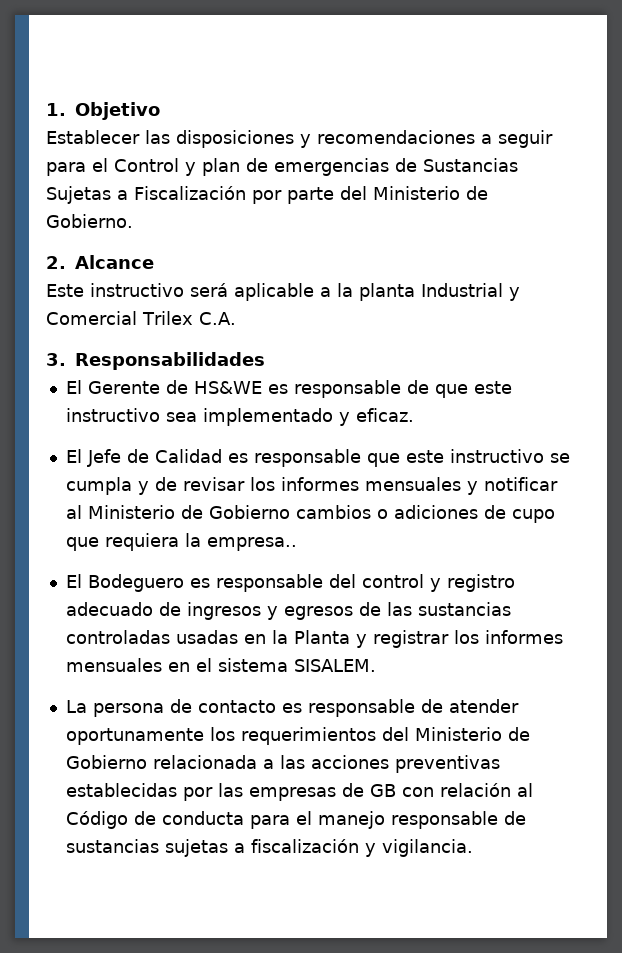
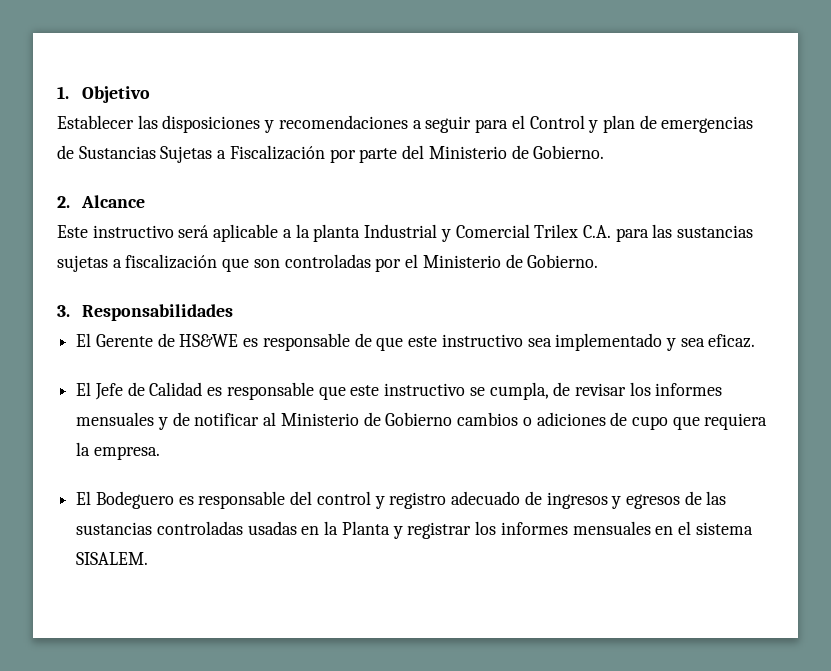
- Este instructivo será aplicable a la planta Industrial y Comercial Trilex C.A.
+ Este instructivo será aplicable a la planta Industrial y Comercial Trilex C.A. para las sustancias sujetas a fiscalización que son controladas por el Ministerio de Gobierno.
- El Gerente de HS&WE es responsable de que este instructivo sea implementado y eficaz.
+ El Gerente de HS&WE es responsable de que este instructivo sea implementado y sea eficaz.
- El Jefe de Calidad es responsable que este instructivo se cumpla y de revisar los informes mensuales y notificar al Ministerio de Gobierno cambios o adiciones de cupo que requiera la empresa..
+ El Jefe de Calidad es responsable que este instructivo se cumpla, de revisar los informes mensuales y de notificar al Ministerio de Gobierno cambios o adiciones de cupo que requiera la empresa.
- La persona de contacto es responsable de atender oportunamente los requerimientos del Ministerio de Gobierno relacionada a las acciones preventivas establecidas por las empresas de GB con relación al Código de conducta para el manejo responsable de sustancias sujetas a fiscalización y vigilancia.

